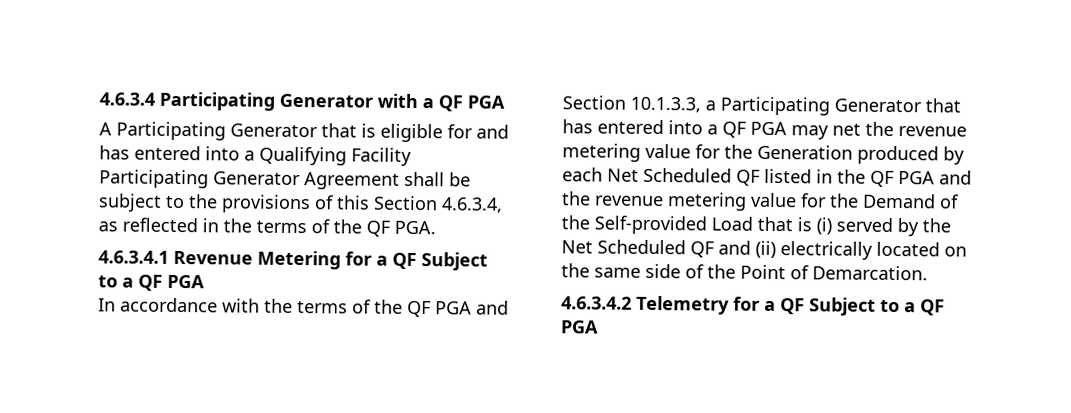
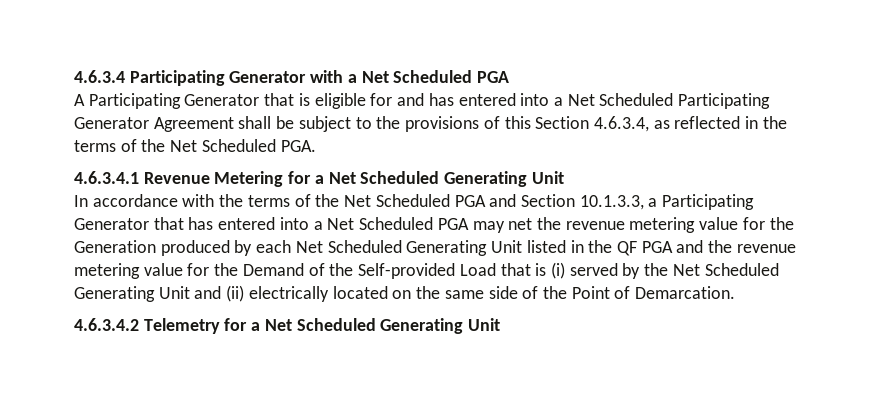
- 4.6.3.4 Participating Generator with a QF PGA
+ 4.6.3.4 Participating Generator with a Net Scheduled PGA
- A Participating Generator that is eligible for and has entered into a Qualifying Facility Participating Generator Agreement shall be subject to the provisions of this Section 4.6.3.4, as reflected in the terms of the QF PGA.
+ A Participating Generator that is eligible for and has entered into a Net Scheduled Participating Generator Agreement shall be subject to the provisions of this Section 4.6.3.4, as reflected in the terms of the Net Scheduled PGA.
- 4.6.3.4.1 Revenue Metering for a QF Subject to a QF PGA
+ 4.6.3.4.1 Revenue Metering for a Net Scheduled Generating Unit
- In accordance with the terms of the QF PGA and Section 10.1.3.3, a Participating Generator that has entered into a QF PGA may net the revenue metering value for the Generation produced by each Net Scheduled QF listed in the QF PGA and the revenue metering value for the Demand of the Self-provided Load that is (i) served by the Net Scheduled QF and (ii) electrically located on the same side of the Point of Demarcation.
+ In accordance with the terms of the Net Scheduled PGA and Section 10.1.3.3, a Participating Generator that has entered into a Net Scheduled PGA may net the revenue metering value for the Generation produced by each Net Scheduled Generating Unit listed in the QF PGA and the revenue metering value for the Demand of the Self-provided Load that is (i) served by the Net Scheduled Generating Unit and (ii) electrically located on the same side of the Point of Demarcation.
- 4.6.3.4.2 Telemetry for a QF Subject to a QF PGA
+ 4.6.3.4.2 Telemetry for a Net Scheduled Generating Unit

